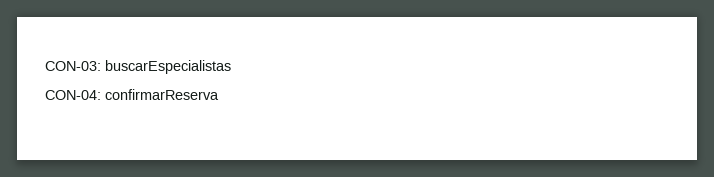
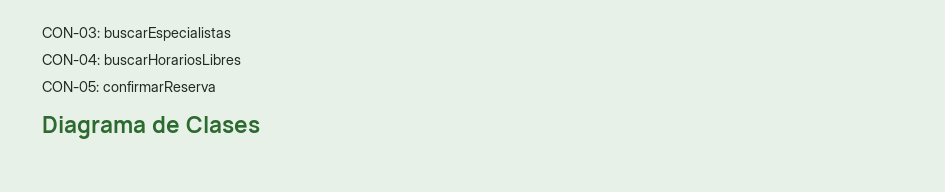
- CON-04: confirmarReserva
+ CON-04: buscarHorariosLibres
+ CON-05: confirmarReserva
+ Diagrama de Clases

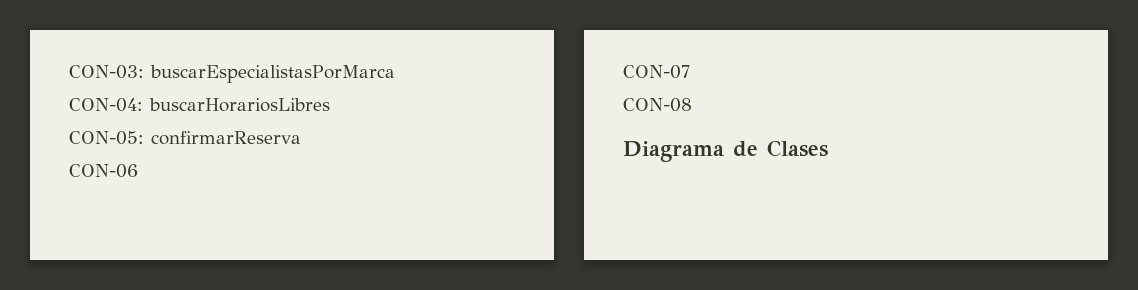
- CON-03: buscarEspecialistas
+ CON-03: buscarEspecialistasPorMarca
+ CON-06
+ CON-07
+ CON-08

